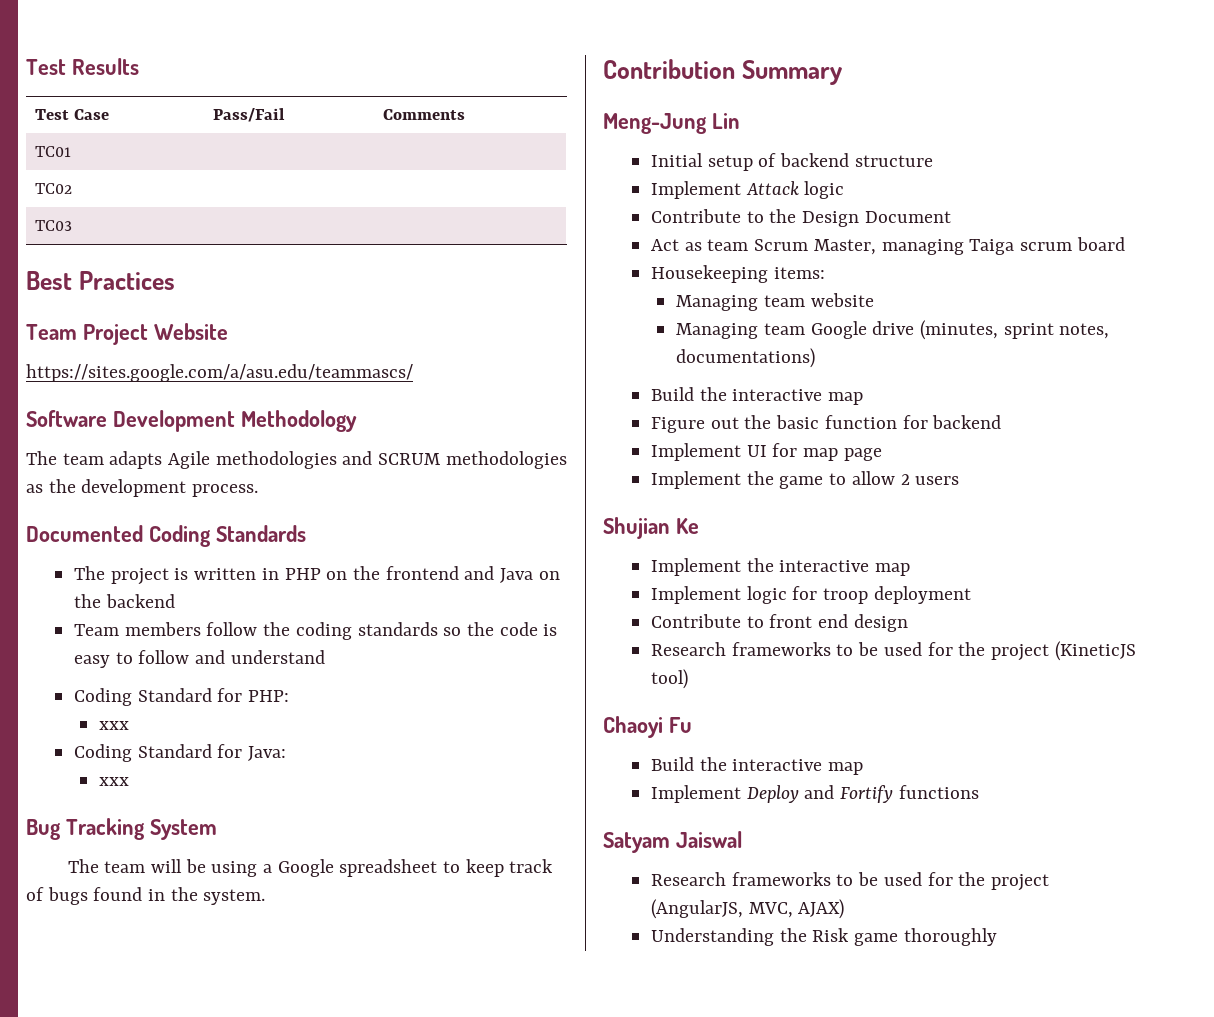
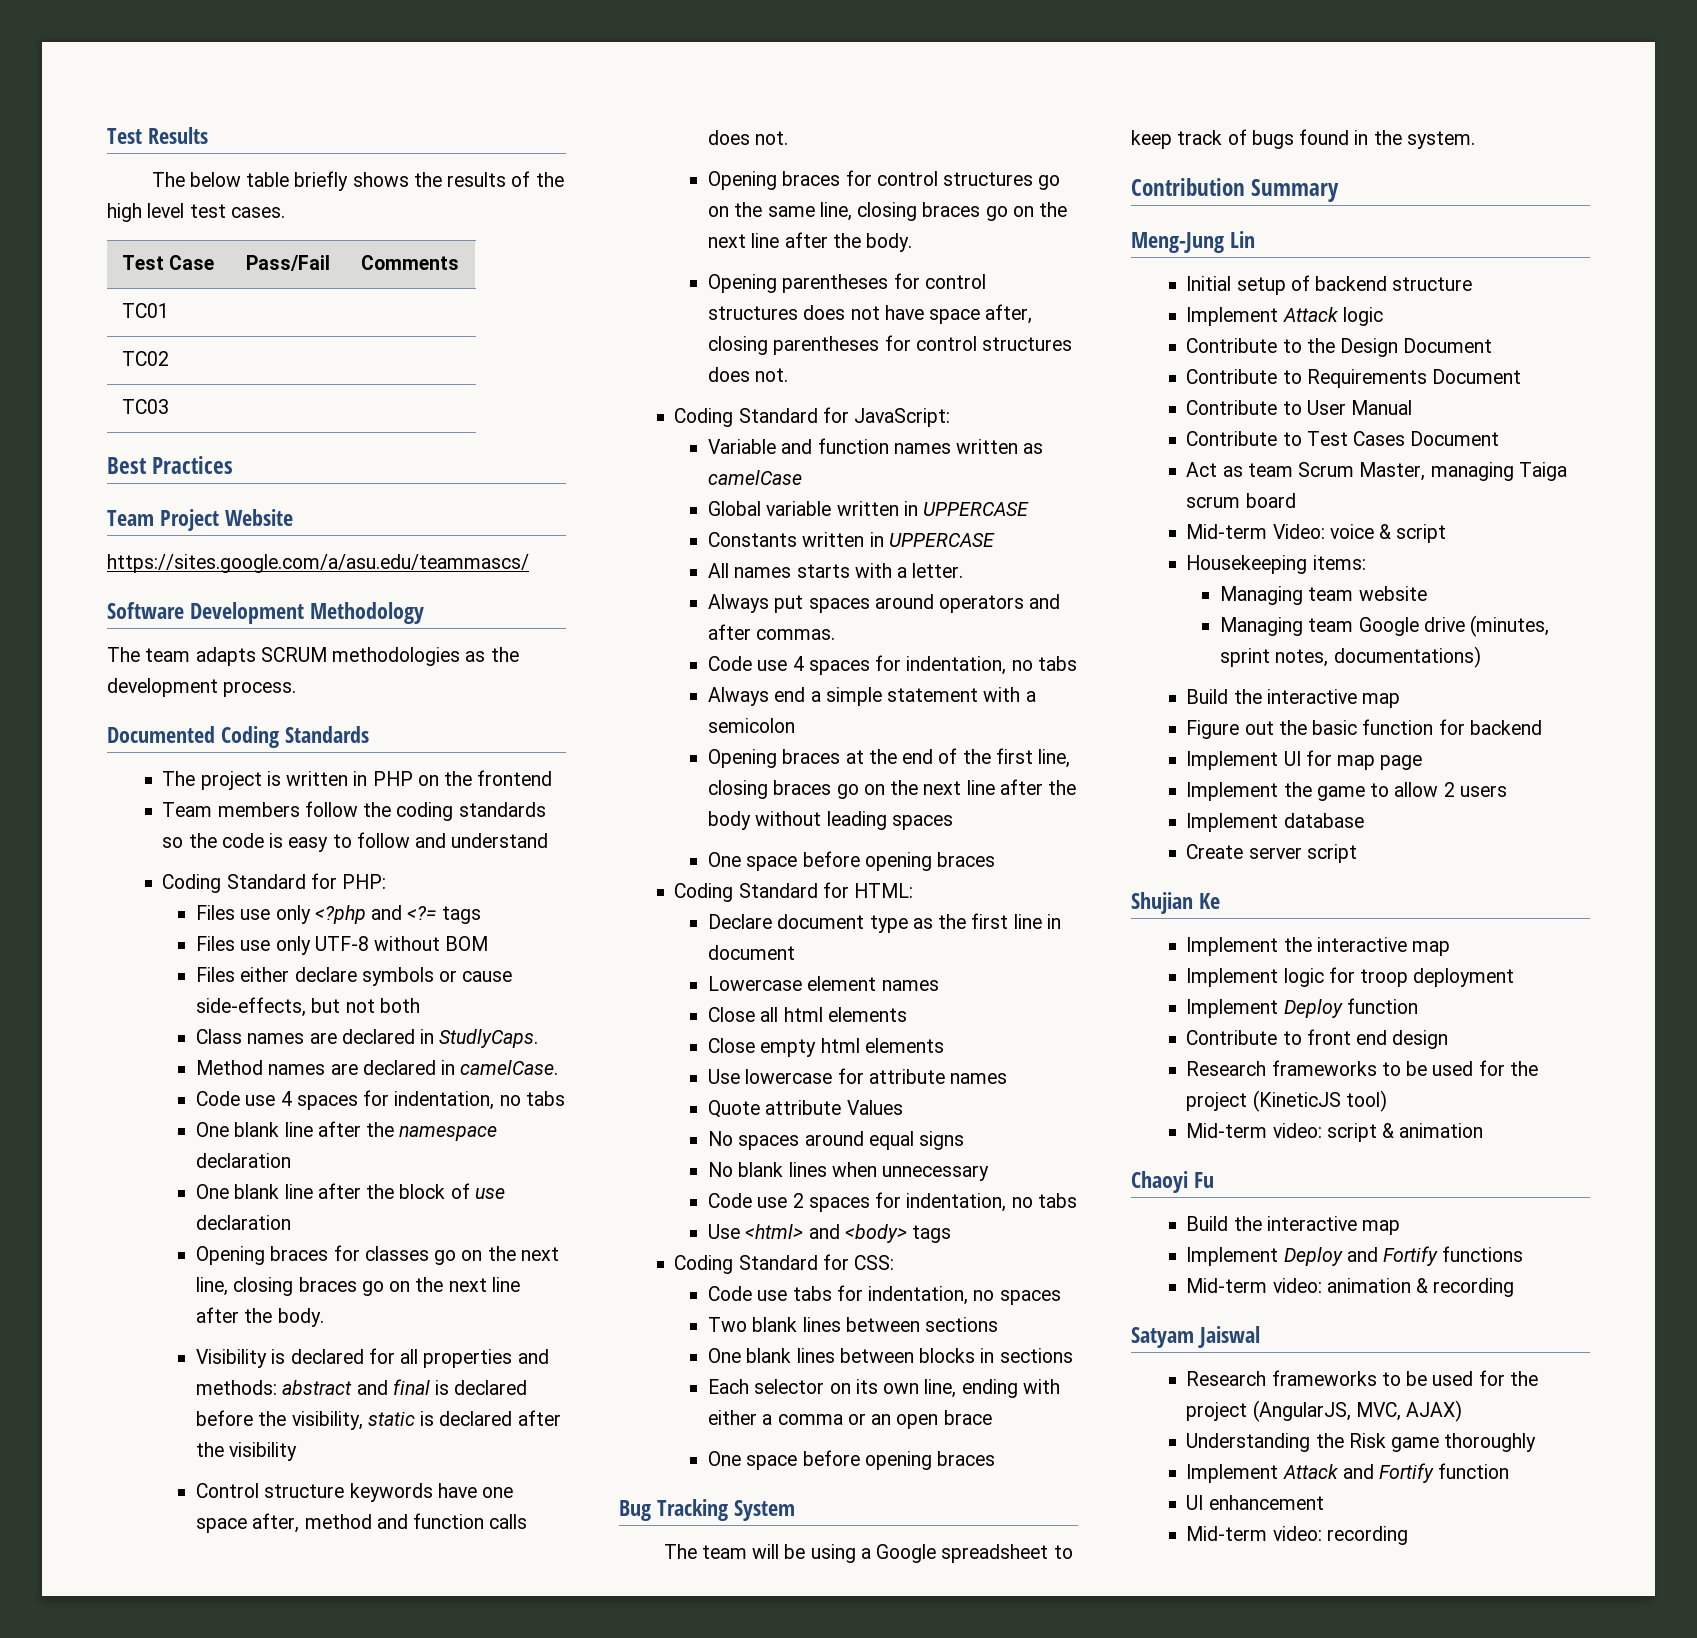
+ The below table briefly shows the results of the high level test cases.
- The team adapts Agile methodologies and SCRUM methodologies as the development process.
+ The team adapts SCRUM methodologies as the development process.
- The project is written in PHP on the frontend and Java on the backend
+ The project is written in PHP on the frontend
  Coding Standard for PHP:
- xxx
- Coding Standard for Java:
- xxx
+ Files use only <?php and <?= tags
+ Files use only UTF-8 without BOM
+ Files either declare symbols or cause side-effects, but not both
+ Class names are declared in StudlyCaps.
+ Method names are declared in camelCase.
+ Code use 4 spaces for indentation, no tabs
+ One blank line after the namespace declaration
+ One blank line after the block of use declaration
+ Opening braces for classes go on the next line, closing braces go on the next line after the body.
+ Visibility is declared for all properties and methods: abstract and final is declared before the visibility, static is declared after the visibility
+ Control structure keywords have one space after, method and function calls does not.
+ Opening braces for control structures go on the same line, closing braces go on the next line after the body.
+ Opening parentheses for control structures does not have space after, closing parentheses for control structures does not.
+ Coding Standard for JavaScript:
+ Variable and function names written as camelCase
+ Global variable written in UPPERCASE
+ Constants written in UPPERCASE
+ All names starts with a letter.
+ Always put spaces around operators and after commas.
+ Code use 4 spaces for indentation, no tabs
+ Always end a simple statement with a semicolon
+ Opening braces at the end of the first line, closing braces go on the next line after the body without leading spaces
+ One space before opening braces
+ Coding Standard for HTML:
+ Declare document type as the first line in document
+ Lowercase element names
+ Close all html elements
+ Close empty html elements
+ Use lowercase for attribute names
+ Quote attribute Values
+ No spaces around equal signs
+ No blank lines when unnecessary
+ Code use 2 spaces for indentation, no tabs
+ Use <html> and <body> tags
+ Coding Standard for CSS:
+ Code use tabs for indentation, no spaces
+ Two blank lines between sections
+ One blank lines between blocks in sections
+ Each selector on its own line, ending with either a comma or an open brace
+ One space before opening braces
+ Contribute to Requirements Document
+ Contribute to User Manual
+ Contribute to Test Cases Document
+ Mid-term Video: voice & script
+ Implement database
+ Create server script
+ Implement Deploy function
+ Mid-term video: script & animation
+ Mid-term video: animation & recording
+ Implement Attack and Fortify function
+ UI enhancement
+ Mid-term video: recording

